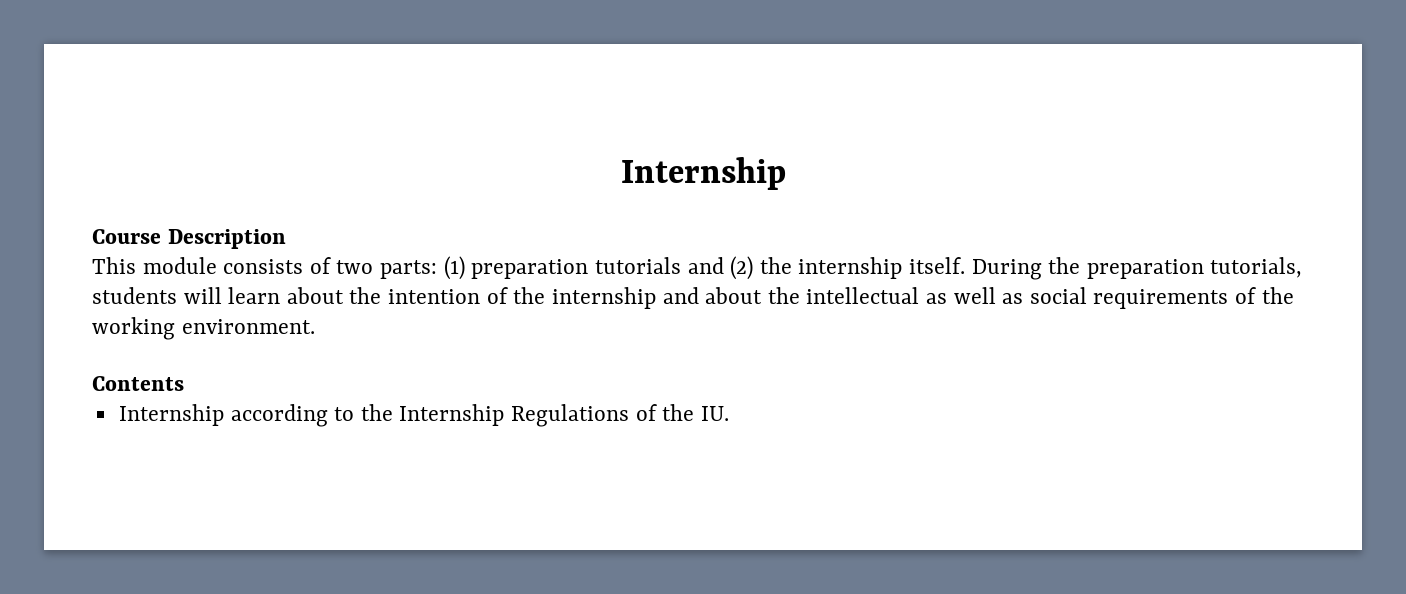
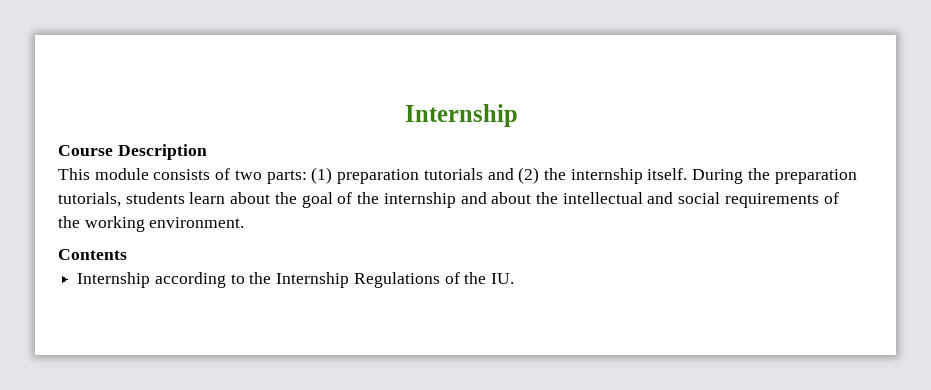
- During the preparation tutorials, students will learn about the intention of the internship and about the intellectual as well as social requirements of the working environment.
+ During the preparation tutorials, students learn about the goal of the internship and about the intellectual and social requirements of the working environment.

